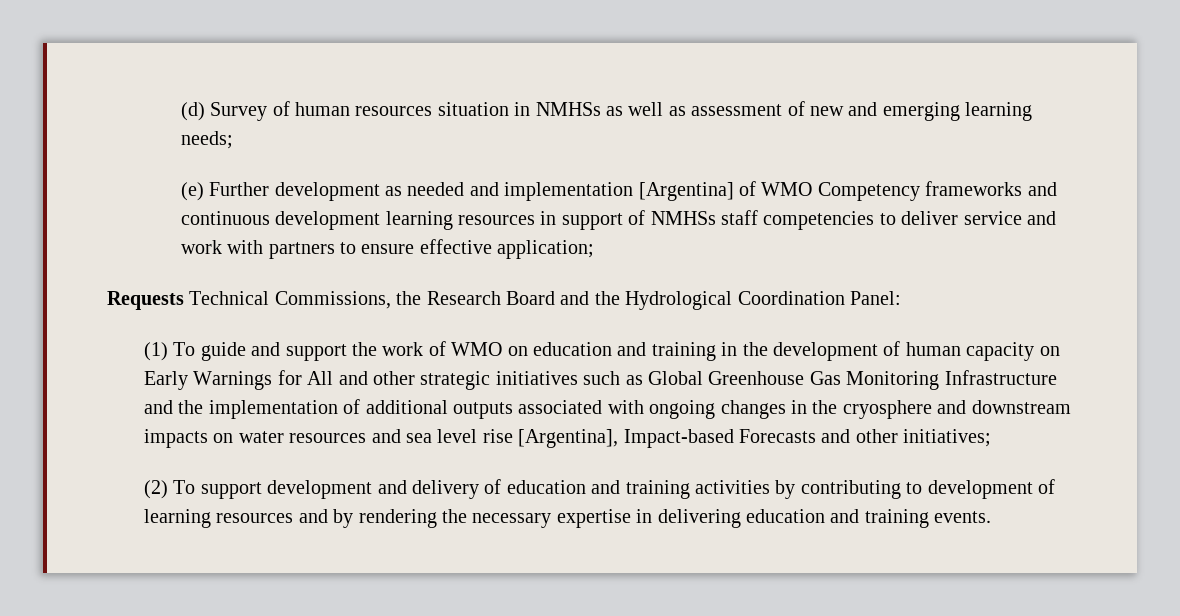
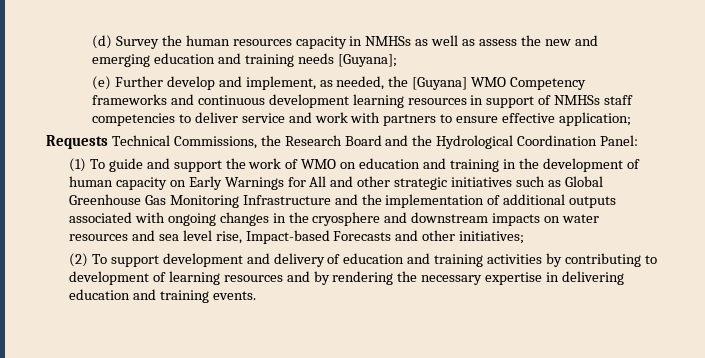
- (d) Survey of human resources situation in NMHSs as well as assessment of new and emerging learning needs;
- (e) Further development as needed and implementation [Argentina] of WMO Competency frameworks and continuous development learning resources in support of NMHSs staff competencies to deliver service and work with partners to ensure effective application;
+ (d) Survey the human resources capacity in NMHSs as well as assess the new and emerging education and training needs [Guyana];
+ (e) Further develop and implement, as needed, the [Guyana] WMO Competency frameworks and continuous development learning resources in support of NMHSs staff competencies to deliver service and work with partners to ensure effective application;
- (1) To guide and support the work of WMO on education and training in the development of human capacity on Early Warnings for All and other strategic initiatives such as Global Greenhouse Gas Monitoring Infrastructure and the implementation of additional outputs associated with ongoing changes in the cryosphere and downstream impacts on water resources and sea level rise [Argentina], Impact-based Forecasts and other initiatives;
+ (1) To guide and support the work of WMO on education and training in the development of human capacity on Early Warnings for All and other strategic initiatives such as Global Greenhouse Gas Monitoring Infrastructure and the implementation of additional outputs associated with ongoing changes in the cryosphere and downstream impacts on water resources and sea level rise, Impact-based Forecasts and other initiatives;

